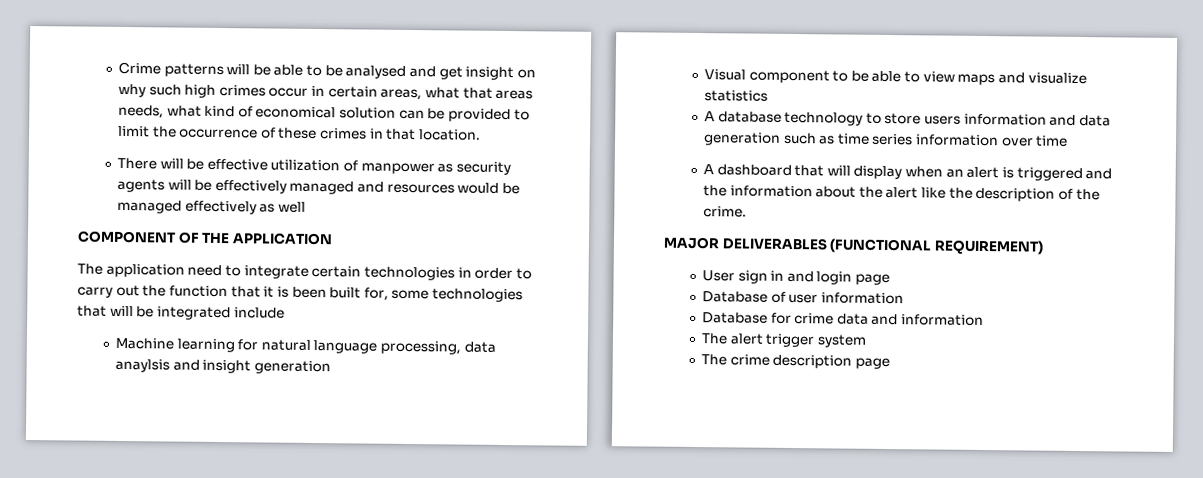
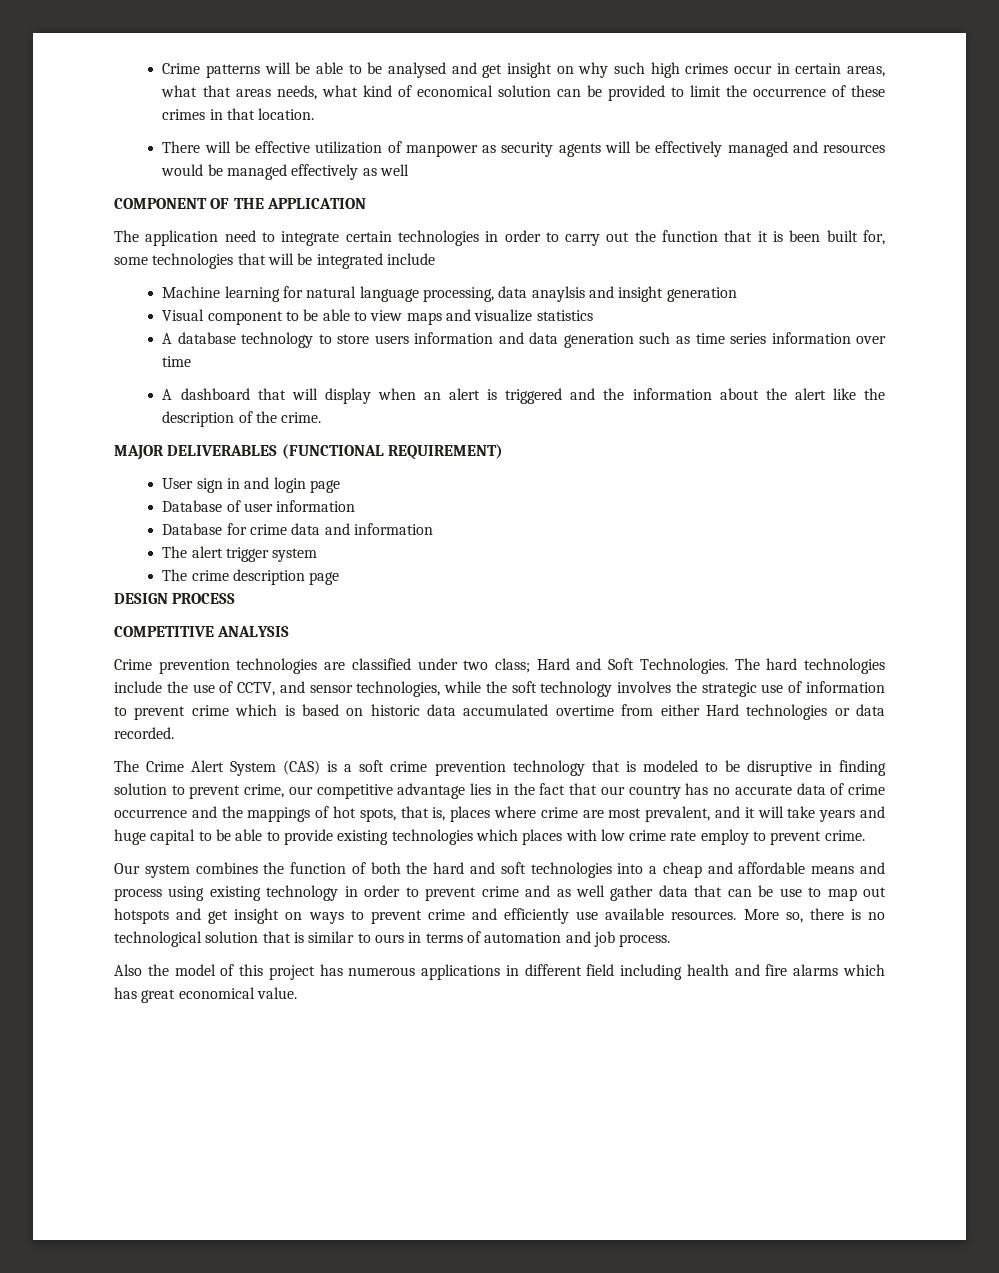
+ DESIGN PROCESS
+ COMPETITIVE ANALYSIS
+ Crime prevention technologies are classified under two class; Hard and Soft Technologies. The hard technologies include the use of CCTV, and sensor technologies, while the soft technology involves the strategic use of information to prevent crime which is based on historic data accumulated overtime from either Hard technologies or data recorded.
+ The Crime Alert System (CAS) is a soft crime prevention technology that is modeled to be disruptive in finding solution to prevent crime, our competitive advantage lies in the fact that our country has no accurate data of crime occurrence and the mappings of hot spots, that is, places where crime are most prevalent, and it will take years and huge capital to be able to provide existing technologies which places with low crime rate employ to prevent crime.
+ Our system combines the function of both the hard and soft technologies into a cheap and affordable means and process using existing technology in order to prevent crime and as well gather data that can be use to map out hotspots and get insight on ways to prevent crime and efficiently use available resources. More so, there is no technological solution that is similar to ours in terms of automation and job process.
+ Also the model of this project has numerous applications in different field including health and fire alarms which has great economical value.

